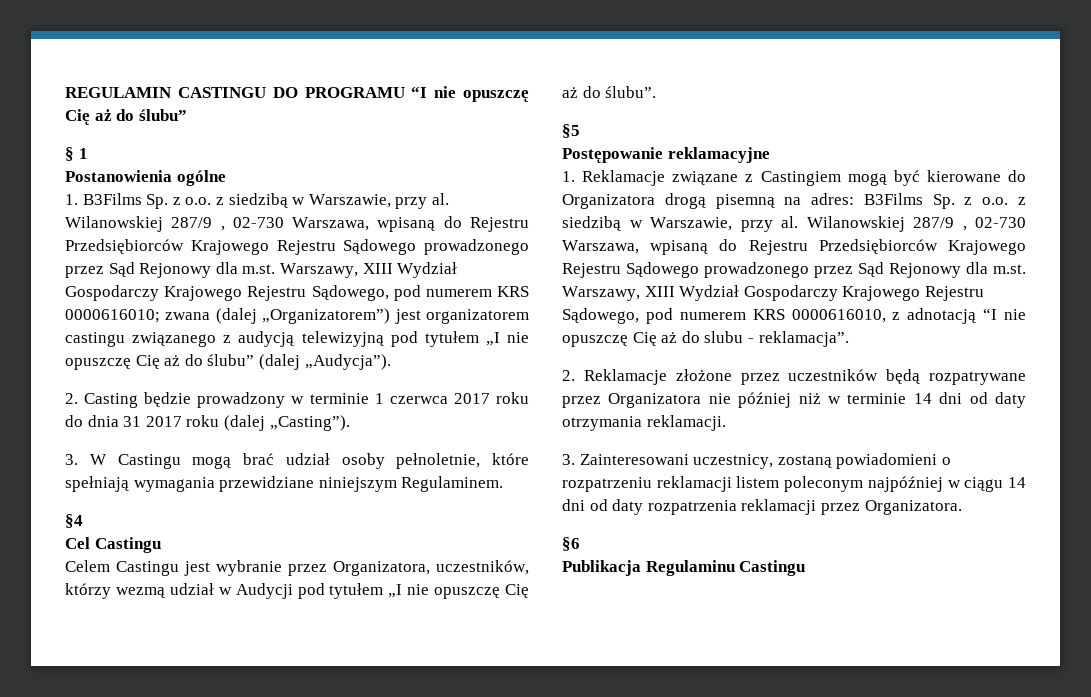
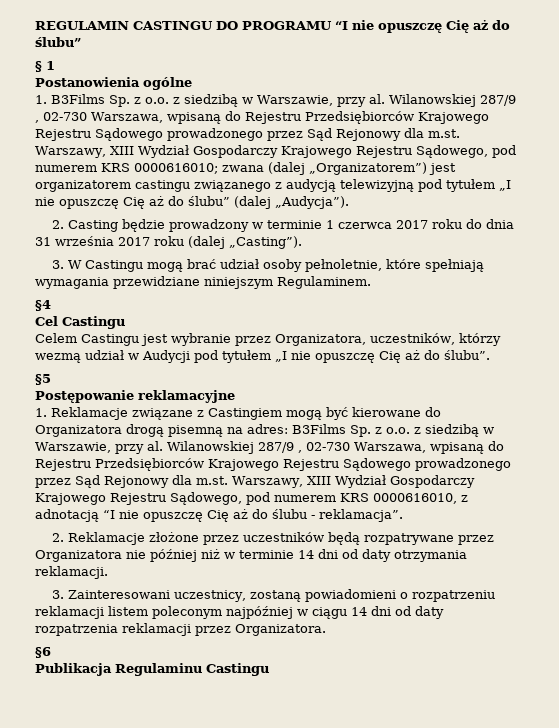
- 2. Casting będzie prowadzony w terminie 1 czerwca 2017 roku do dnia 31 2017 roku (dalej „Casting”).
+ 2. Casting będzie prowadzony w terminie 1 czerwca 2017 roku do dnia 31 września 2017 roku (dalej „Casting”).
- B3Films Sp. z o.o. z siedzibą w Warszawie, przy al. Wilanowskiej 287/9 , 02-730 Warszawa, wpisaną do Rejestru Przedsiębiorców Krajowego Rejestru Sądowego prowadzonego przez Sąd Rejonowy dla m.st. Warszawy, XIII Wydział Gospodarczy Krajowego Rejestru Sądowego, pod numerem KRS 0000616010, z adnotacją “I nie opuszczę Cię aż do slubu - reklamacja”.
+ B3Films Sp. z o.o. z siedzibą w Warszawie, przy al. Wilanowskiej 287/9 , 02-730 Warszawa, wpisaną do Rejestru Przedsiębiorców Krajowego Rejestru Sądowego prowadzonego przez Sąd Rejonowy dla m.st. Warszawy, XIII Wydział Gospodarczy Krajowego Rejestru Sądowego, pod numerem KRS 0000616010, z adnotacją “I nie opuszczę Cię aż do ślubu - reklamacja”.

